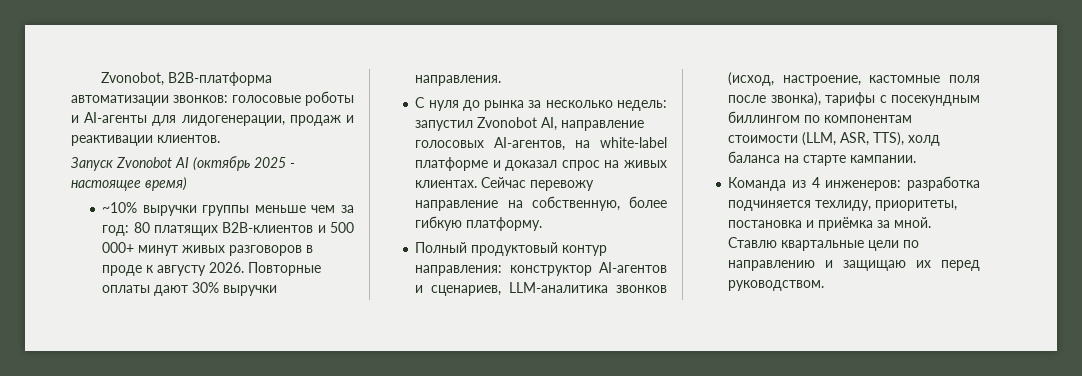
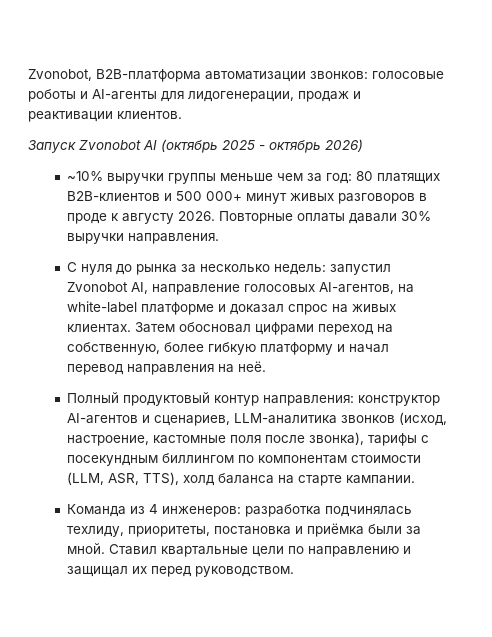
- Запуск Zvonobot AI (октябрь 2025 - настоящее время)
+ Запуск Zvonobot AI (октябрь 2025 - октябрь 2026)
- Повторные оплаты дают 30% выручки направления.
+ Повторные оплаты давали 30% выручки направления.
- Сейчас перевожу направление на собственную, более гибкую платформу.
+ Затем обосновал цифрами переход на собственную, более гибкую платформу и начал перевод направления на неё.
- Команда из 4 инженеров: разработка подчиняется техлиду, приоритеты, постановка и приёмка за мной.
+ Команда из 4 инженеров: разработка подчинялась техлиду, приоритеты, постановка и приёмка были за мной.
- Ставлю квартальные цели по направлению и защищаю их перед руководством.
+ Ставил квартальные цели по направлению и защищал их перед руководством.

